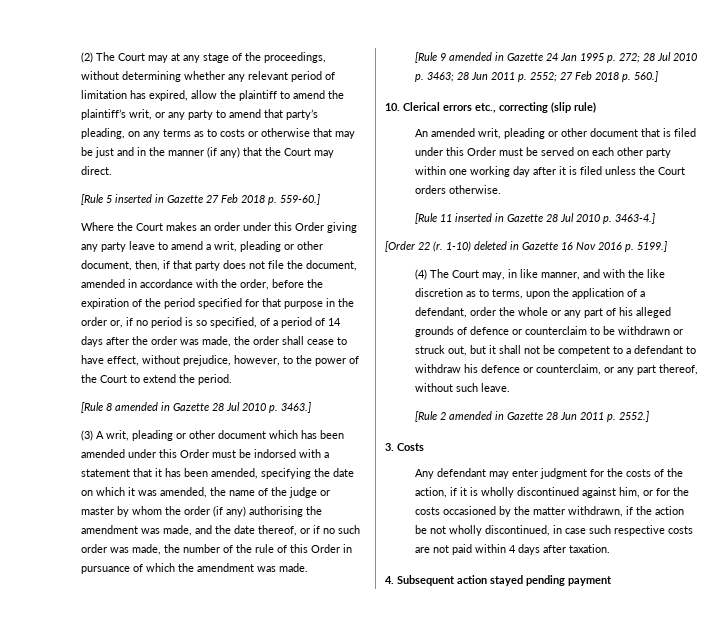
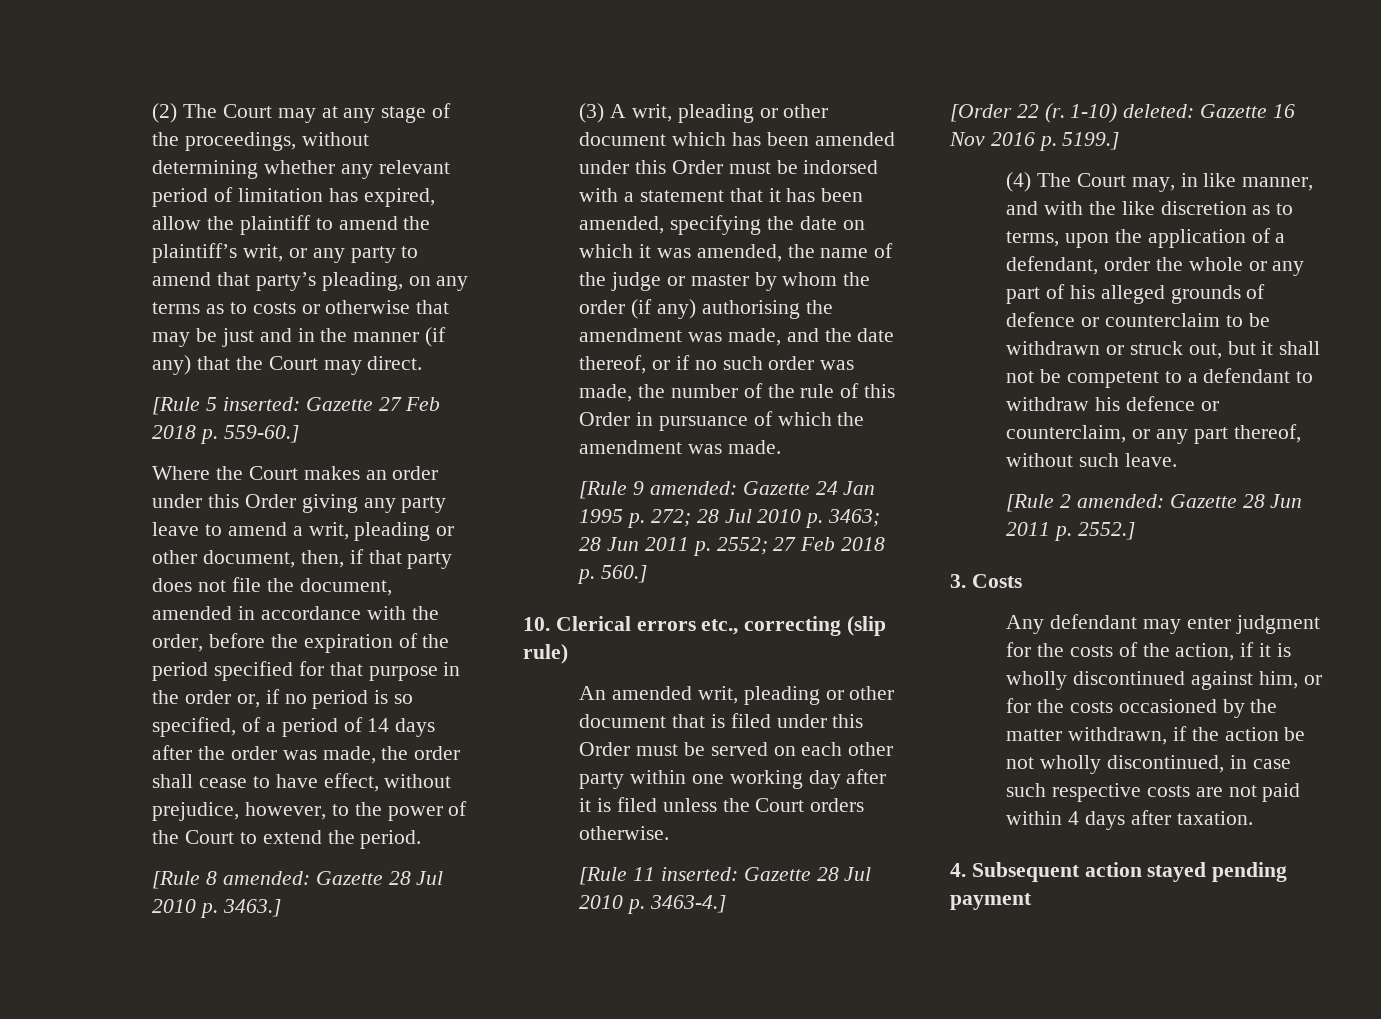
- [Rule 5 inserted in Gazette 27 Feb 2018 p. 559-60.]
+ [Rule 5 inserted: Gazette 27 Feb 2018 p. 559-60.]
- [Rule 8 amended in Gazette 28 Jul 2010 p. 3463.]
+ [Rule 8 amended: Gazette 28 Jul 2010 p. 3463.]
- [Rule 9 amended in Gazette 24 Jan 1995 p. 272; 28 Jul 2010 p. 3463; 28 Jun 2011 p. 2552; 27 Feb 2018 p. 560.]
+ [Rule 9 amended: Gazette 24 Jan 1995 p. 272; 28 Jul 2010 p. 3463; 28 Jun 2011 p. 2552; 27 Feb 2018 p. 560.]
- [Rule 11 inserted in Gazette 28 Jul 2010 p. 3463-4.]
+ [Rule 11 inserted: Gazette 28 Jul 2010 p. 3463-4.]
- 1-10) deleted in Gazette 16 Nov 2016 p. 5199.]
+ 1-10) deleted: Gazette 16 Nov 2016 p. 5199.]
- [Rule 2 amended in Gazette 28 Jun 2011 p. 2552.]
+ [Rule 2 amended: Gazette 28 Jun 2011 p. 2552.]

